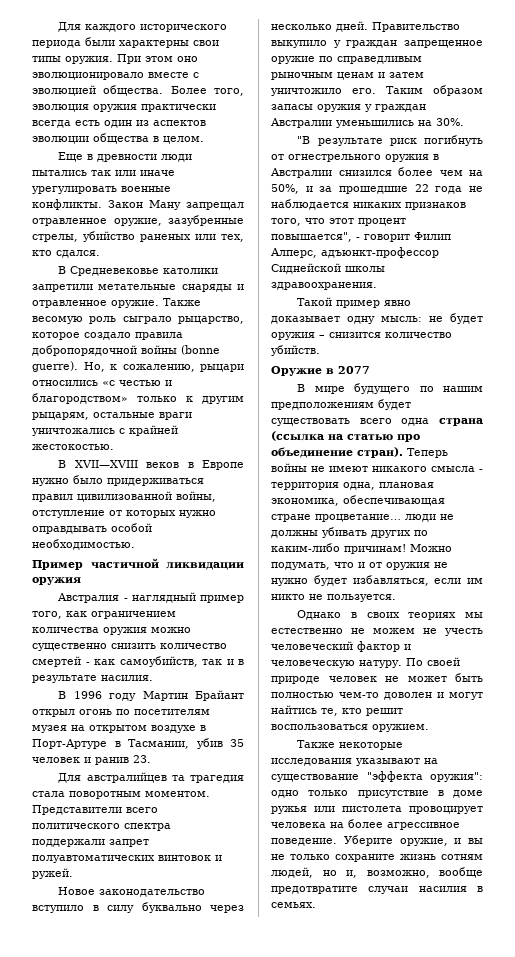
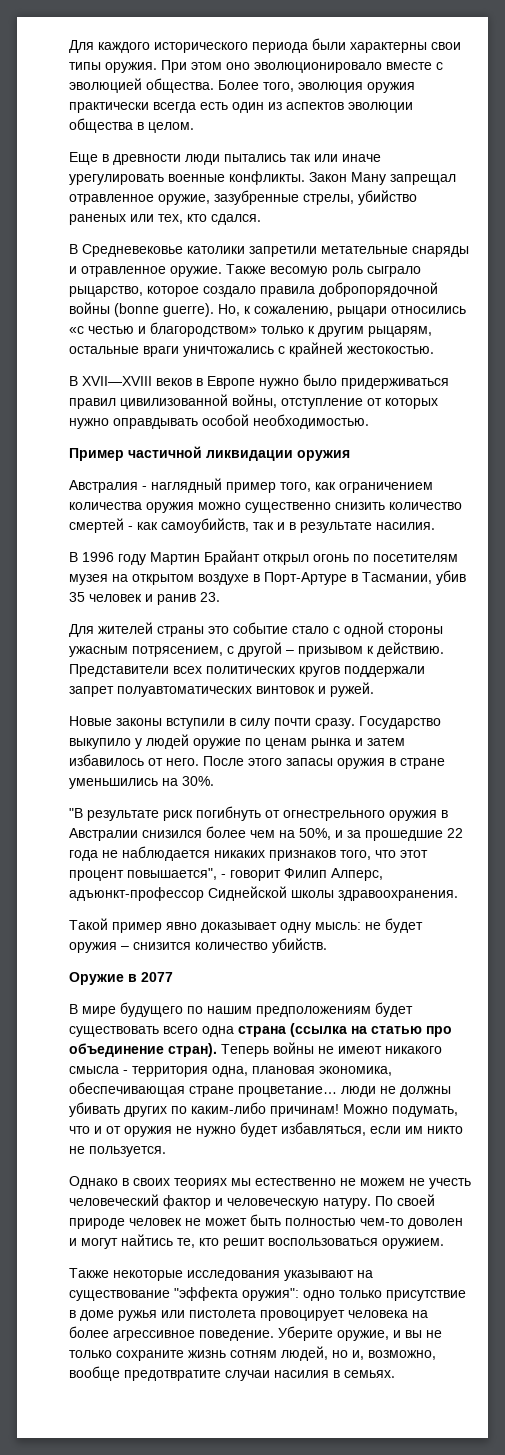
- Для австралийцев та трагедия стала поворотным моментом. Представители всего политического спектра поддержали запрет полуавтоматических винтовок и ружей.
+ Для жителей страны это событие стало с одной стороны ужасным потрясением, с другой – призывом к действию. Представители всех политических кругов поддержали запрет полуавтоматических винтовок и ружей.
- Новое законодательство вступило в силу буквально через несколько дней. Правительство выкупило у граждан запрещенное оружие по справедливым рыночным ценам и затем уничтожило его. Таким образом запасы оружия у граждан Австралии уменьшились на 30%.
+ Новые законы вступили в силу почти сразу. Государство выкупило у людей оружие по ценам рынка и затем избавилось от него. После этого запасы оружия в стране уменьшились на 30%.

